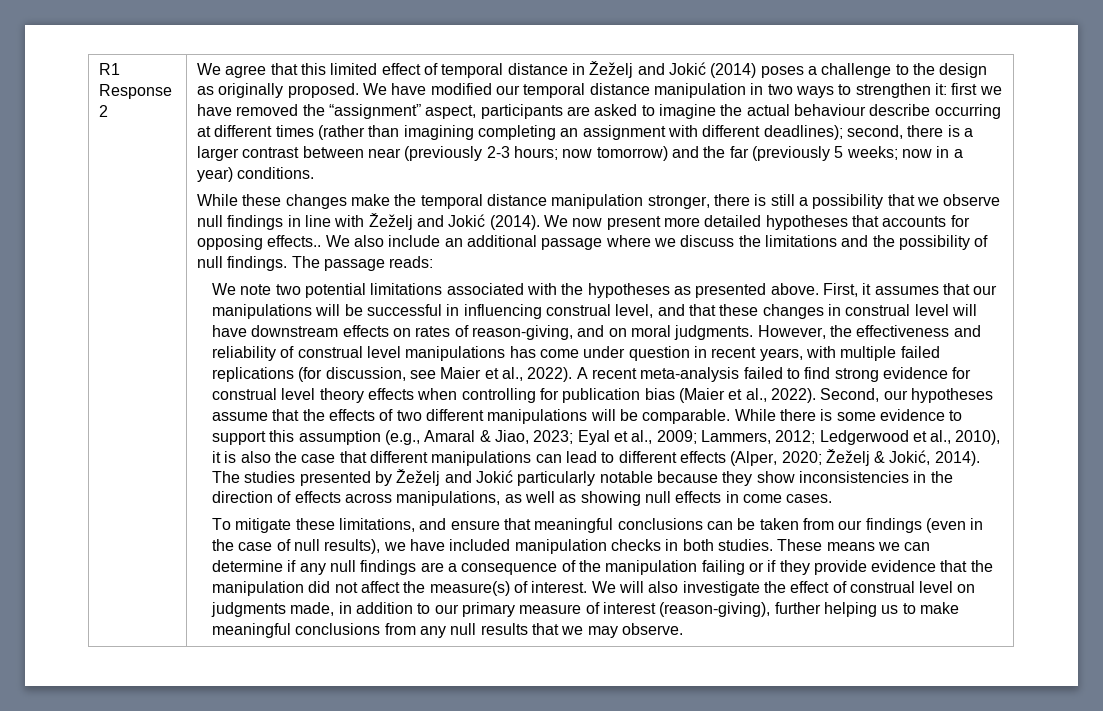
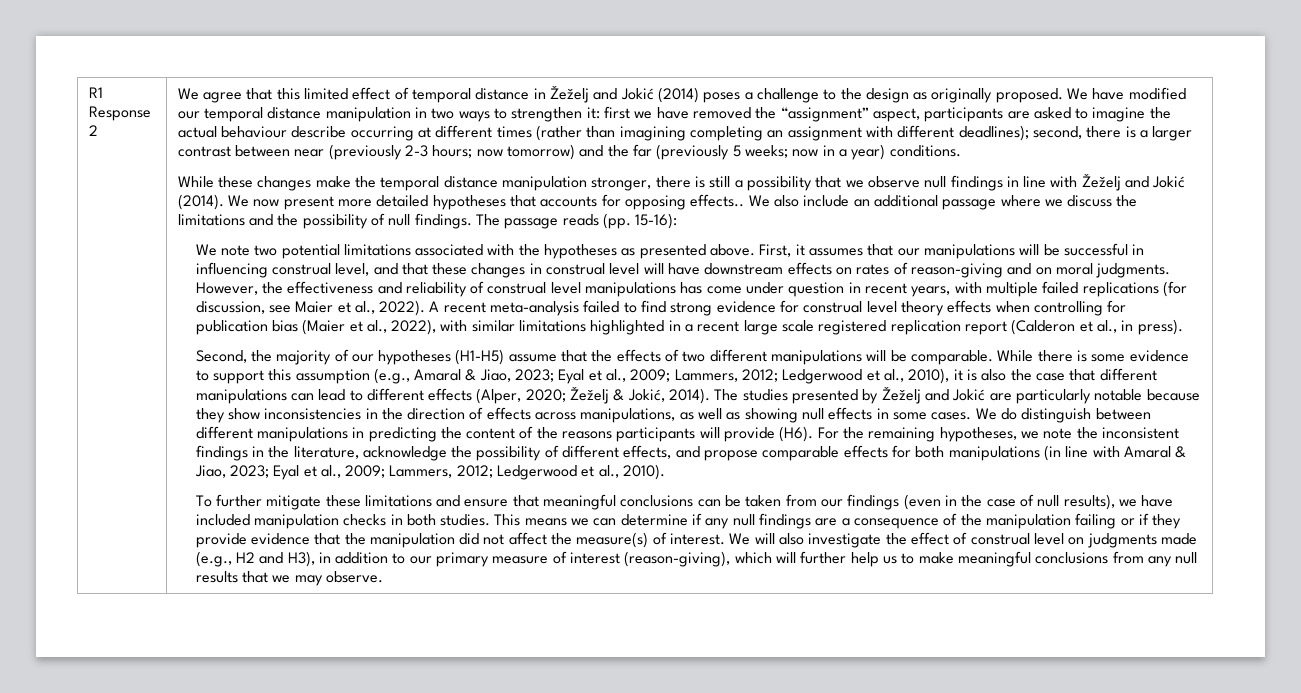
- The passage reads:
+ The passage reads (pp. 15-16):
- First, it assumes that our manipulations will be successful in influencing construal level, and that these changes in construal level will have downstream effects on rates of reason-giving, and on moral judgments.
+ First, it assumes that our manipulations will be successful in influencing construal level, and that these changes in construal level will have downstream effects on rates of reason-giving and on moral judgments.
- A recent meta-analysis failed to find strong evidence for construal level theory effects when controlling for publication bias (Maier et al., 2022). Second, our hypotheses assume that the effects of two different manipulations will be comparable.
+ A recent meta-analysis failed to find strong evidence for construal level theory effects when controlling for publication bias (Maier et al., 2022), with similar limitations highlighted in a recent large scale registered replication report (Calderon et al., in press).
+ Second, the majority of our hypotheses (H1-H5) assume that the effects of two different manipulations will be comparable.
- The studies presented by Žeželj and Jokić particularly notable because they show inconsistencies in the direction of effects across manipulations, as well as showing null effects in come cases.
+ The studies presented by Žeželj and Jokić are particularly notable because they show inconsistencies in the direction of effects across manipulations, as well as showing null effects in some cases. We do distinguish between different manipulations in predicting the content of the reasons participants will provide (H6). For the remaining hypotheses, we note the inconsistent findings in the literature, acknowledge the possibility of different effects, and propose comparable effects for both manipulations (in line with Amaral & Jiao, 2023; Eyal et al., 2009; Lammers, 2012; Ledgerwood et al., 2010).
- To mitigate these limitations, and ensure that meaningful conclusions can be taken from our findings (even in the case of null results), we have included manipulation checks in both studies.
+ To further mitigate these limitations and ensure that meaningful conclusions can be taken from our findings (even in the case of null results), we have included manipulation checks in both studies.
- These means we can determine if any null findings are a consequence of the manipulation failing or if they provide evidence that the manipulation did not affect the measure(s) of interest.
+ This means we can determine if any null findings are a consequence of the manipulation failing or if they provide evidence that the manipulation did not affect the measure(s) of interest.
- We will also investigate the effect of construal level on judgments made, in addition to our primary measure of interest (reason-giving), further helping us to make meaningful conclusions from any null results that we may observe.
+ We will also investigate the effect of construal level on judgments made (e.g., H2 and H3), in addition to our primary measure of interest (reason-giving), which will further help us to make meaningful conclusions from any null results that we may observe.

